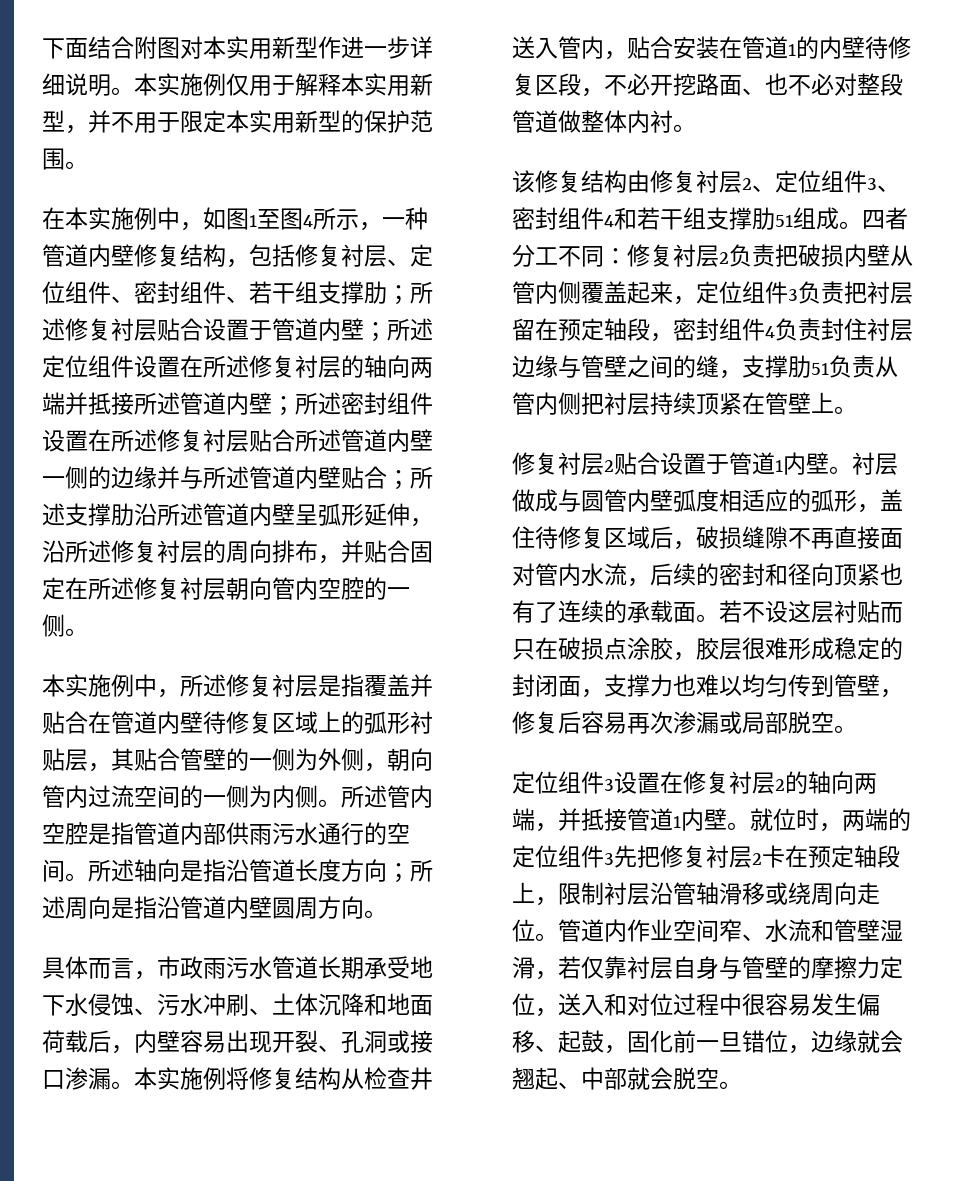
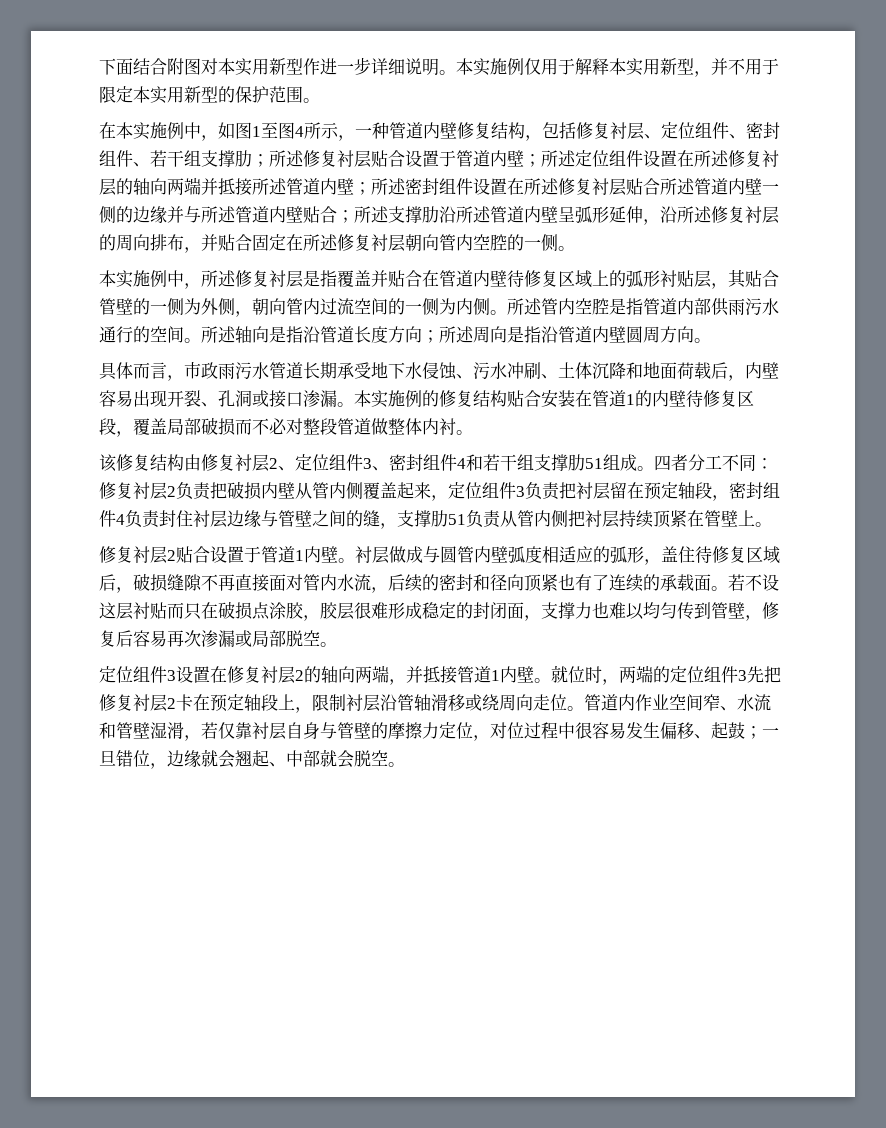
- 本实施例将修复结构从检查井送入管内，贴合安装在管道1的内壁待修复区段，不必开挖路面、也不必对整段管道做整体内衬。
+ 本实施例的修复结构贴合安装在管道1的内壁待修复区段，覆盖局部破损而不必对整段管道做整体内衬。
- 管道内作业空间窄、水流和管壁湿滑，若仅靠衬层自身与管壁的摩擦力定位，送入和对位过程中很容易发生偏移、起鼓，固化前一旦错位，边缘就会翘起、中部就会脱空。
+ 管道内作业空间窄、水流和管壁湿滑，若仅靠衬层自身与管壁的摩擦力定位，对位过程中很容易发生偏移、起鼓；一旦错位，边缘就会翘起、中部就会脱空。

